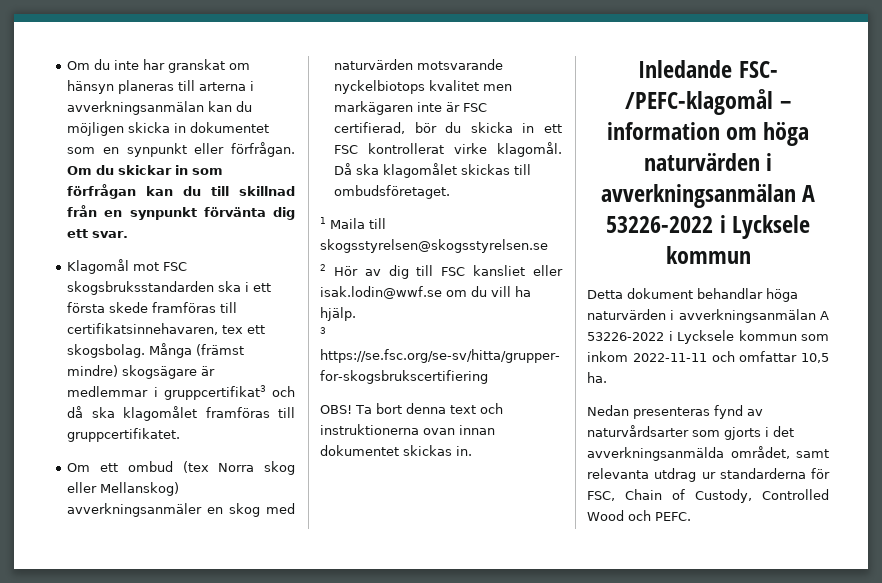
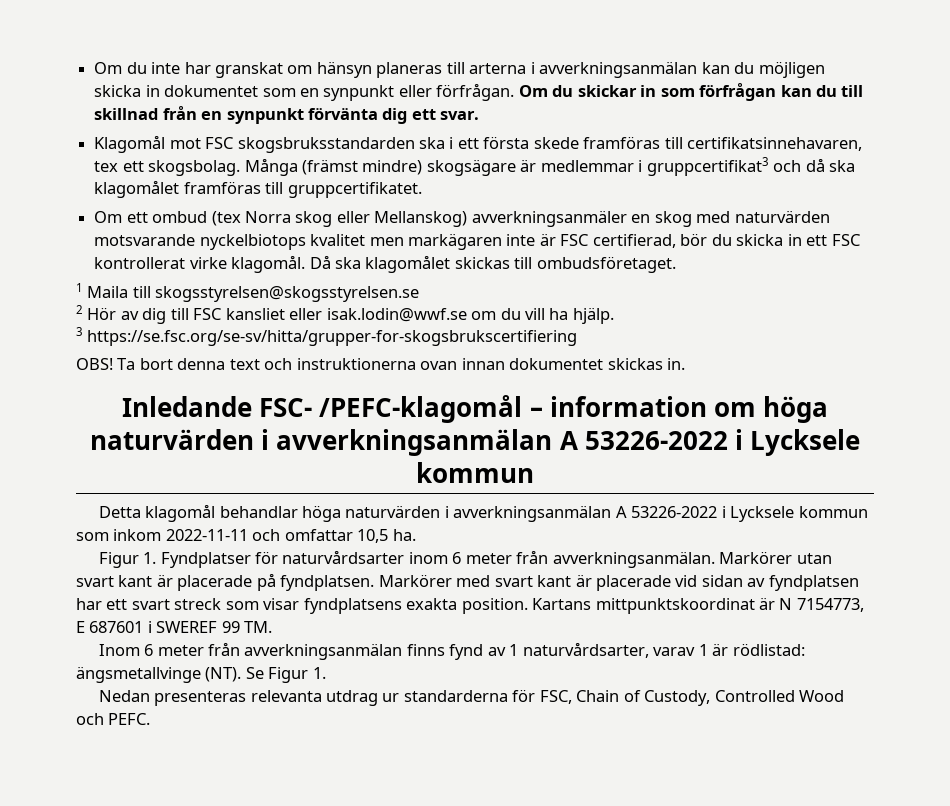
- Detta dokument behandlar höga naturvärden i avverkningsanmälan A 53226-2022 i Lycksele kommun som inkom 2022-11-11 och omfattar 10,5 ha.
+ Detta klagomål behandlar höga naturvärden i avverkningsanmälan A 53226-2022 i Lycksele kommun som inkom 2022-11-11 och omfattar 10,5 ha.
- Nedan presenteras fynd av naturvårdsarter som gjorts i det avverkningsanmälda området, samt relevanta utdrag ur standarderna för FSC, Chain of Custody, Controlled Wood och PEFC.
+ Figur 1. Fyndplatser för naturvårdsarter inom 6 meter från avverkningsanmälan. Markörer utan svart kant är placerade på fyndplatsen. Markörer med svart kant är placerade vid sidan av fyndplatsen har ett svart streck som visar fyndplatsens exakta position. Kartans mittpunktskoordinat är N 7154773, E 687601 i SWEREF 99 TM.
+ Inom 6 meter från avverkningsanmälan finns fynd av 1 naturvårdsarter, varav 1 är rödlistad: ängsmetallvinge (NT). Se Figur 1.
+ Nedan presenteras relevanta utdrag ur standarderna för FSC, Chain of Custody, Controlled Wood och PEFC.

